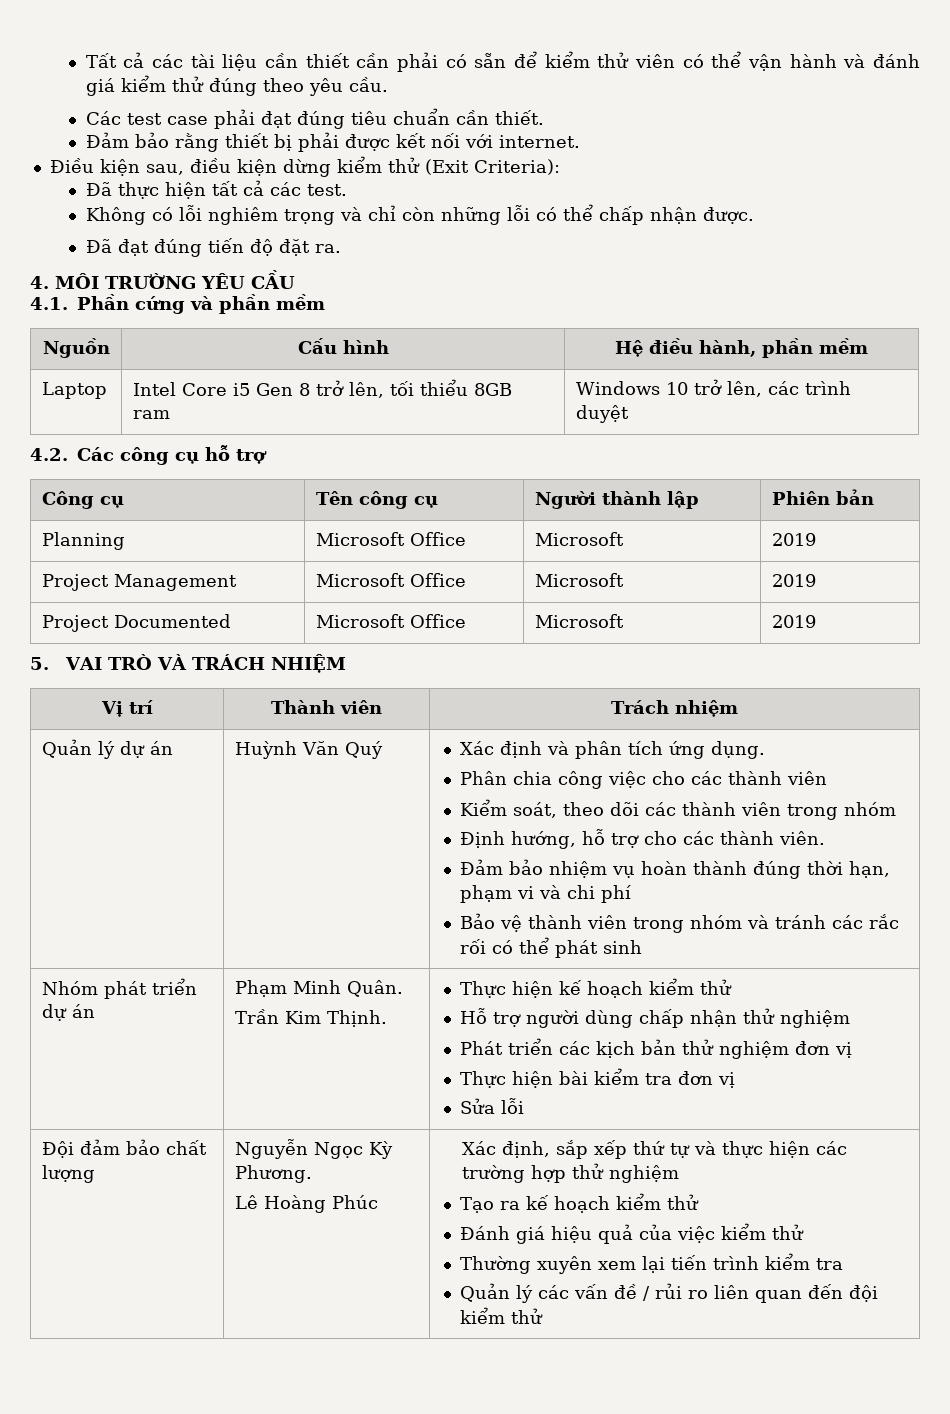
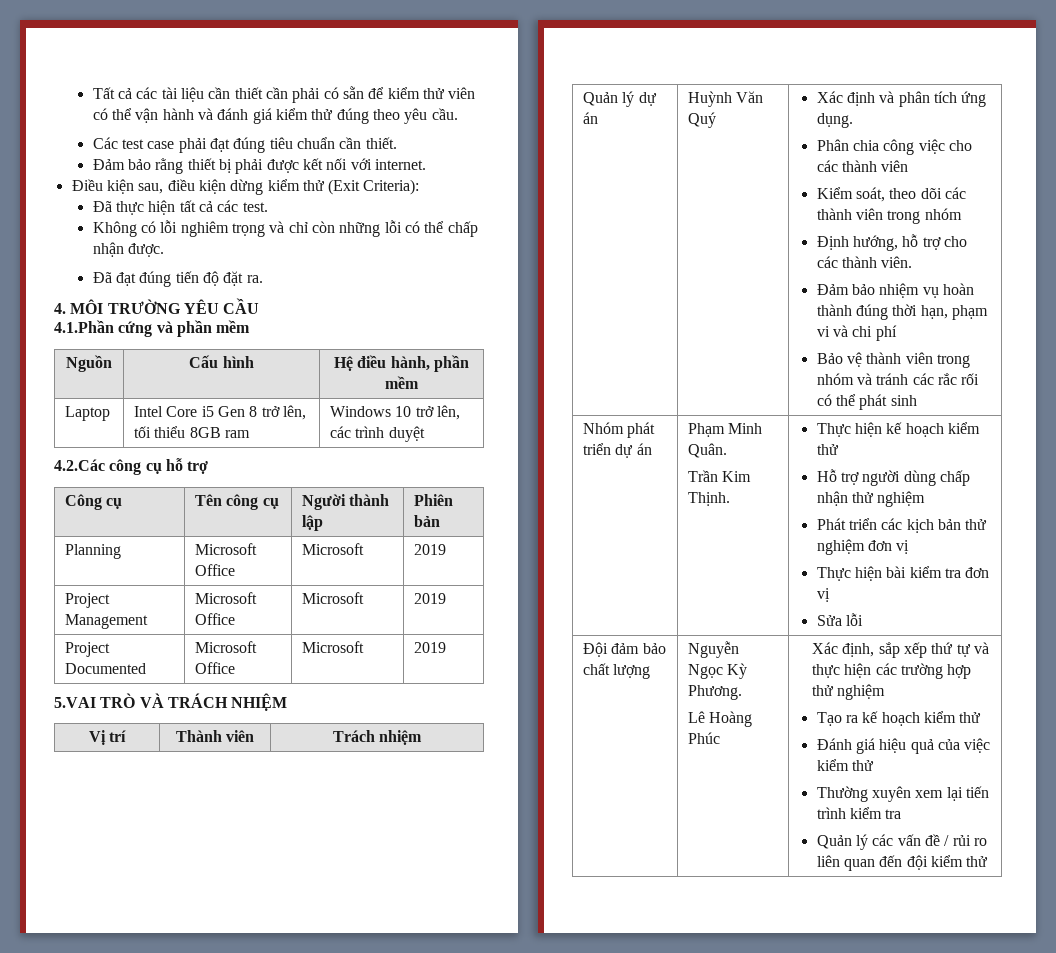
- 4.1. Phần cứng và phần mềm
+ 4.1.Phần cứng và phần mềm
- 4.2. Các công cụ hỗ trợ
+ 4.2.Các công cụ hỗ trợ
- 5. VAI TRÒ VÀ TRÁCH NHIỆM
+ 5.VAI TRÒ VÀ TRÁCH NHIỆM

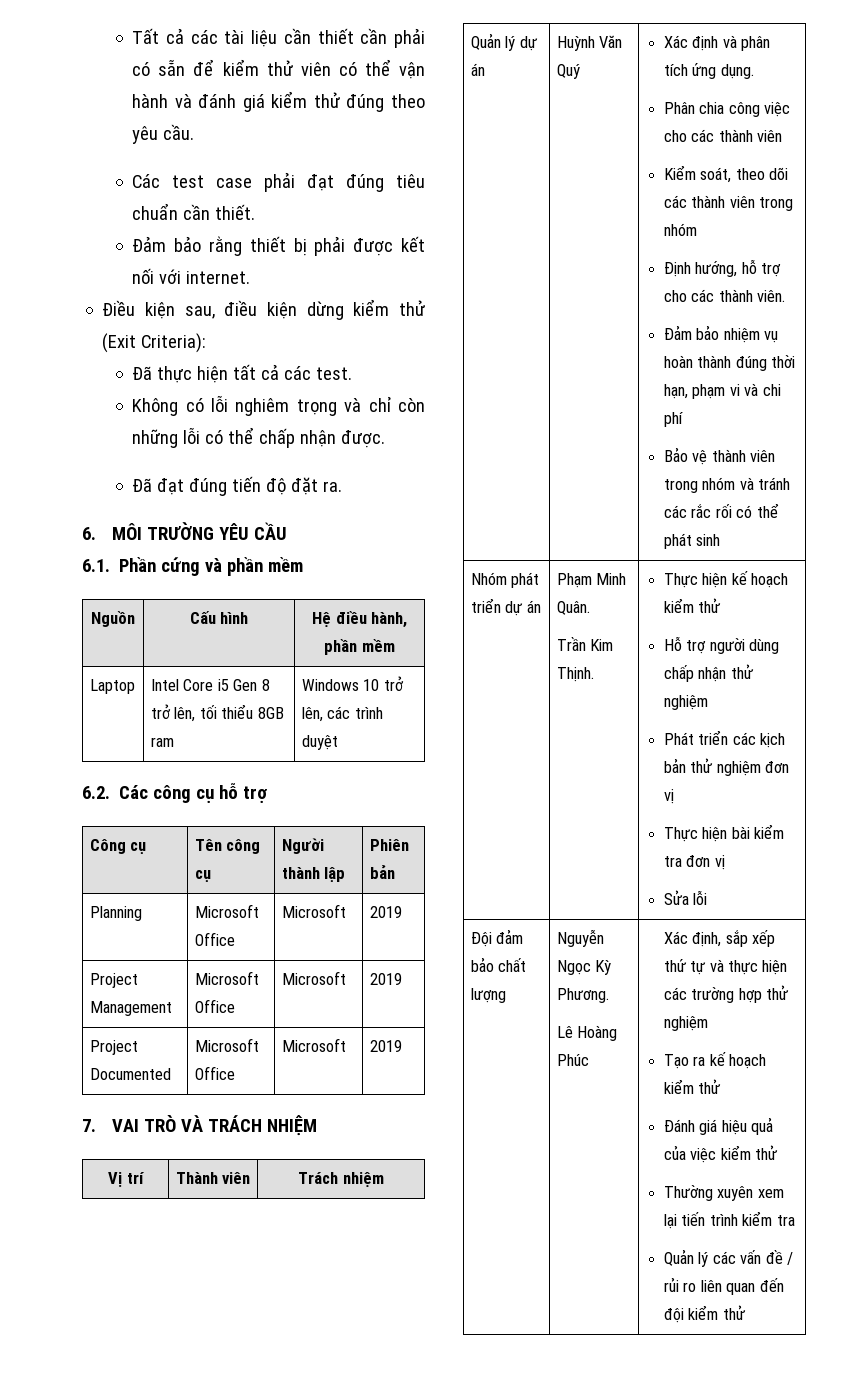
- 4. MÔI TRƯỜNG YÊU CẦU
+ 6. MÔI TRƯỜNG YÊU CẦU
- 4.1.Phần cứng và phần mềm
+ 6.1. Phần cứng và phần mềm
- 4.2.Các công cụ hỗ trợ
+ 6.2. Các công cụ hỗ trợ
- 5.VAI TRÒ VÀ TRÁCH NHIỆM
+ 7. VAI TRÒ VÀ TRÁCH NHIỆM

